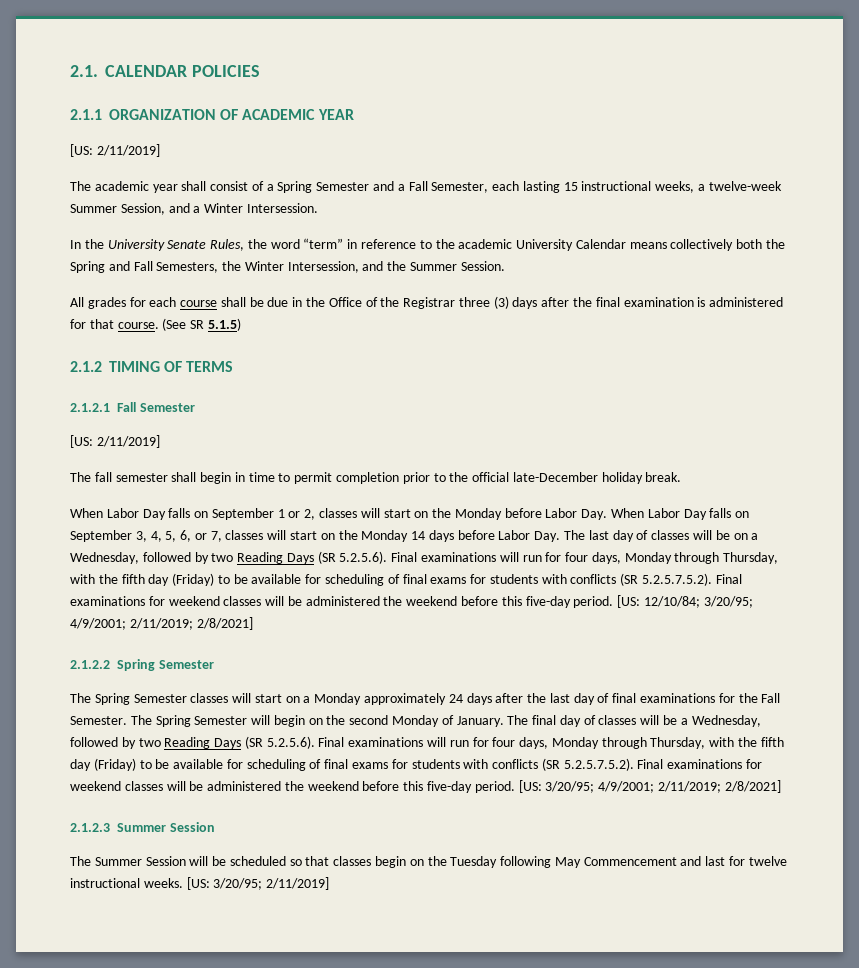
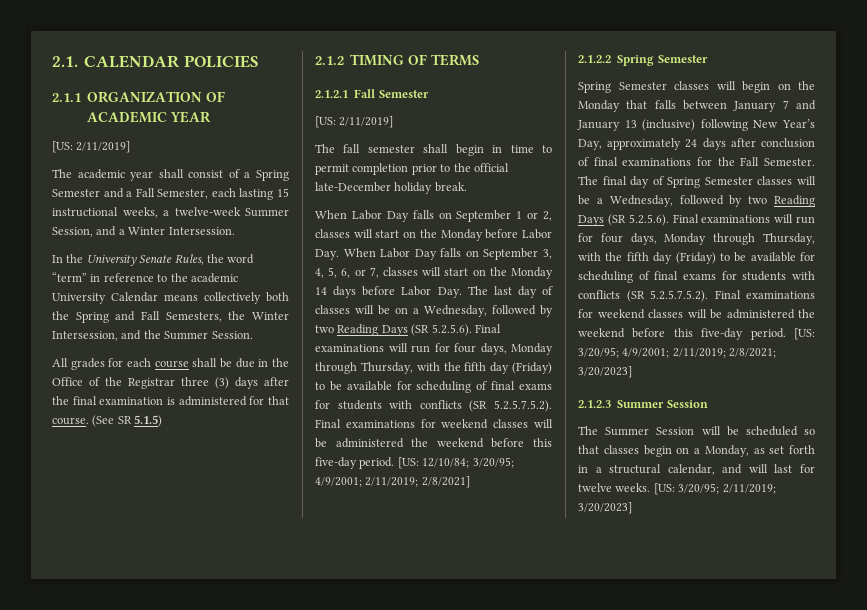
- The Spring Semester classes will start on a Monday approximately 24 days after the last day of final examinations for the Fall Semester.
+ Spring Semester classes will begin on the Monday that falls between January 7 and January 13 (inclusive) following New Year’s Day, approximately 24 days after conclusion of final examinations for the Fall Semester.
- The Spring Semester will begin on the second Monday of January. The final day of classes will be a Wednesday, followed by two Reading Days (SR 5.2.5.6). Final examinations will run for four days, Monday through Thursday, with the fifth day (Friday) to be available for scheduling of final exams for students with conflicts (SR 5.2.5.7.5.2). Final examinations for weekend classes will be administered the weekend before this five-day period.
+ The final day of Spring Semester classes will be a Wednesday, followed by two Reading Days (SR 5.2.5.6). Final examinations will run for four days, Monday through Thursday, with the fifth day (Friday) to be available for scheduling of final exams for students with conflicts (SR 5.2.5.7.5.2). Final examinations for weekend classes will be administered the weekend before this five-day period.
- [US: 3/20/95; 4/9/2001; 2/11/2019; 2/8/2021]
+ [US: 3/20/95; 4/9/2001; 2/11/2019; 2/8/2021; 3/20/2023]
- The Summer Session will be scheduled so that classes begin on the Tuesday following May Commencement and last for twelve instructional weeks.
+ The Summer Session will be scheduled so that classes begin on a Monday, as set forth in a structural calendar, and will last for twelve weeks.
- [US: 3/20/95; 2/11/2019]
+ [US: 3/20/95; 2/11/2019; 3/20/2023]

